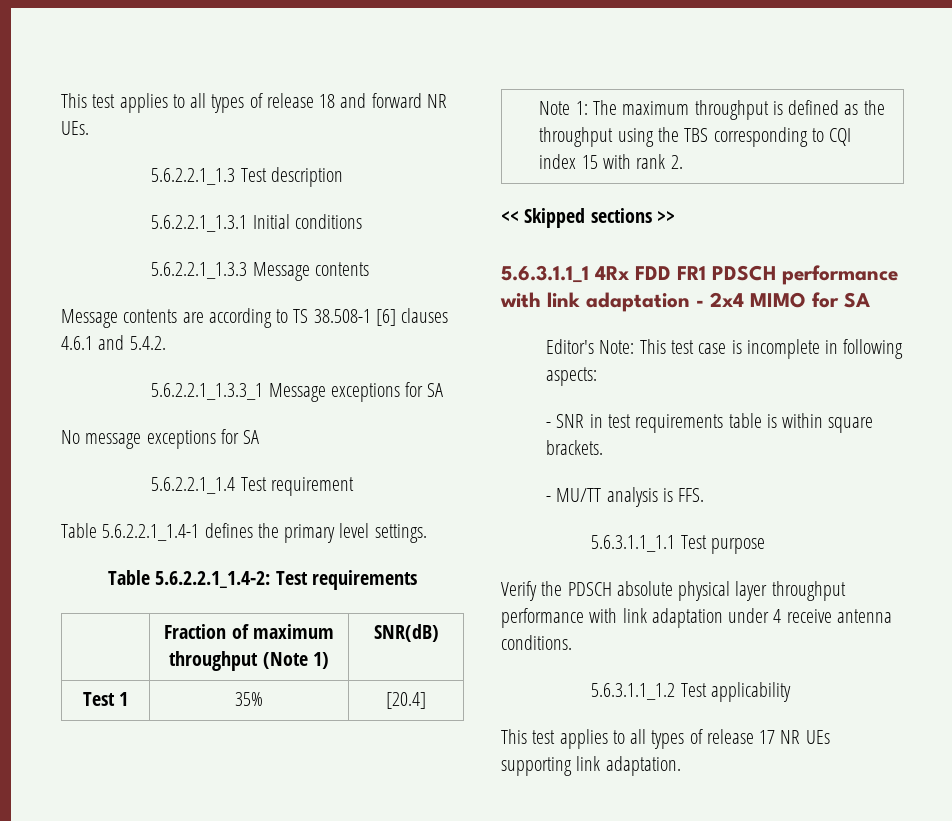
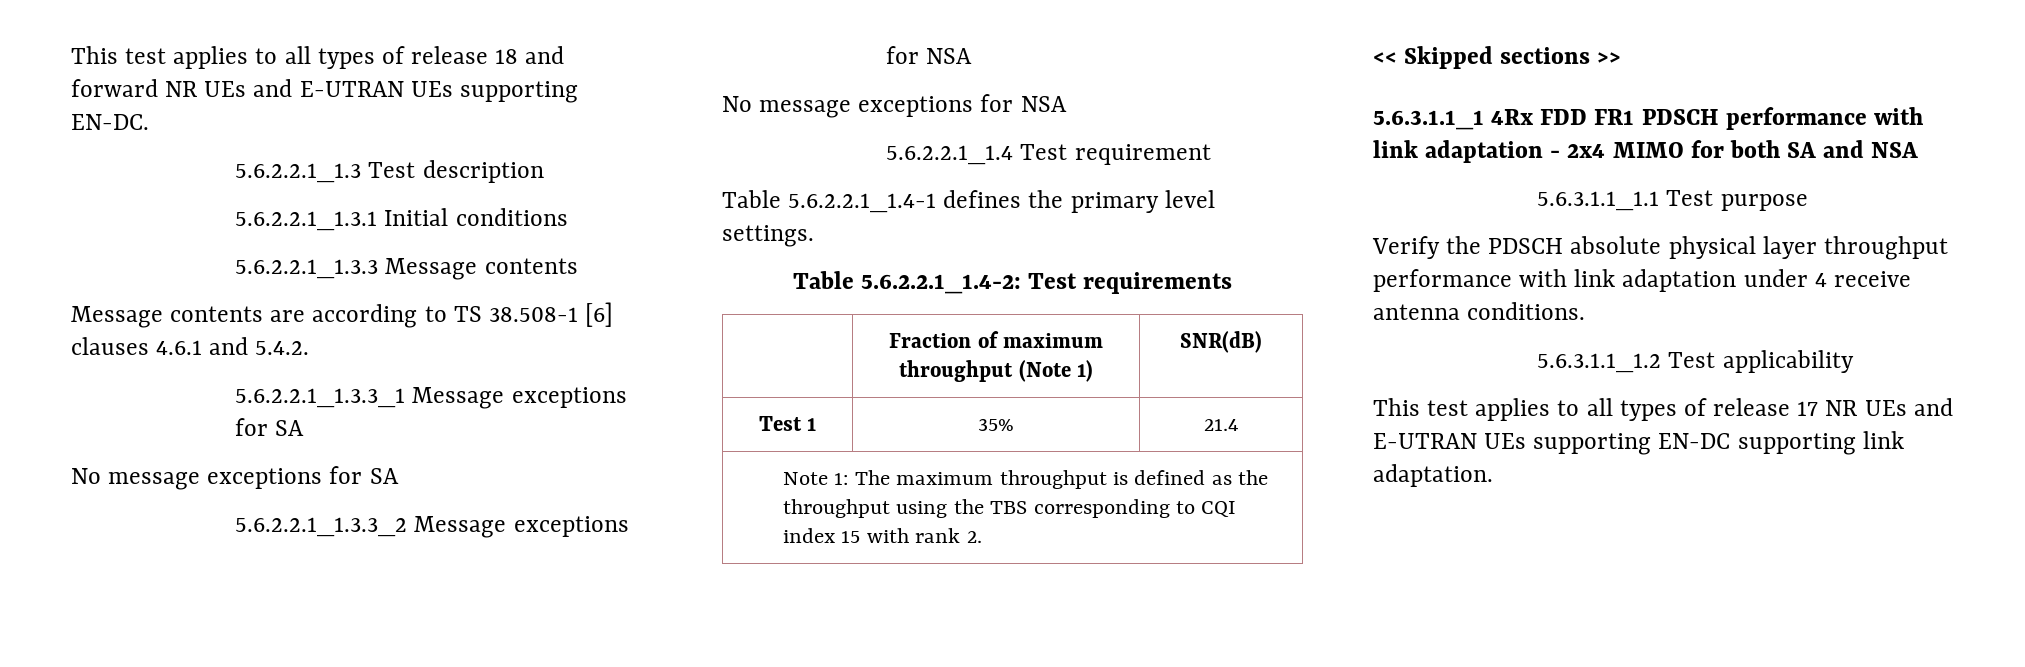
- This test applies to all types of release 18 and forward NR UEs.
+ This test applies to all types of release 18 and forward NR UEs and E-UTRAN UEs supporting EN-DC.
+ 5.6.2.2.1_1.3.3_2 Message exceptions for NSA
+ No message exceptions for NSA
- Test 1 | 35% | [20.4]
+ Test 1 | 35% | 21.4
- 5.6.3.1.1_1 4Rx FDD FR1 PDSCH performance with link adaptation - 2x4 MIMO for SA
- Editor's Note: This test case is incomplete in following aspects:
- - SNR in test requirements table is within square brackets.
- - MU/TT analysis is FFS.
+ 5.6.3.1.1_1 4Rx FDD FR1 PDSCH performance with link adaptation - 2x4 MIMO for both SA and NSA
- This test applies to all types of release 17 NR UEs supporting link adaptation.
+ This test applies to all types of release 17 NR UEs and E-UTRAN UEs supporting EN-DC supporting link adaptation.

